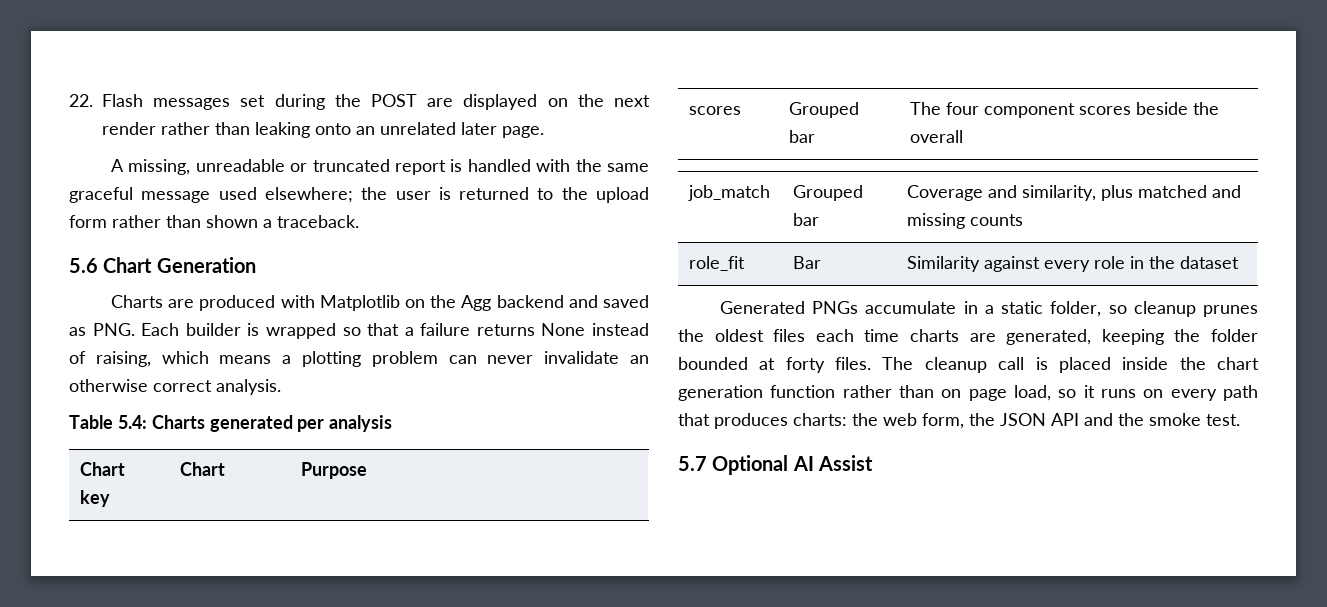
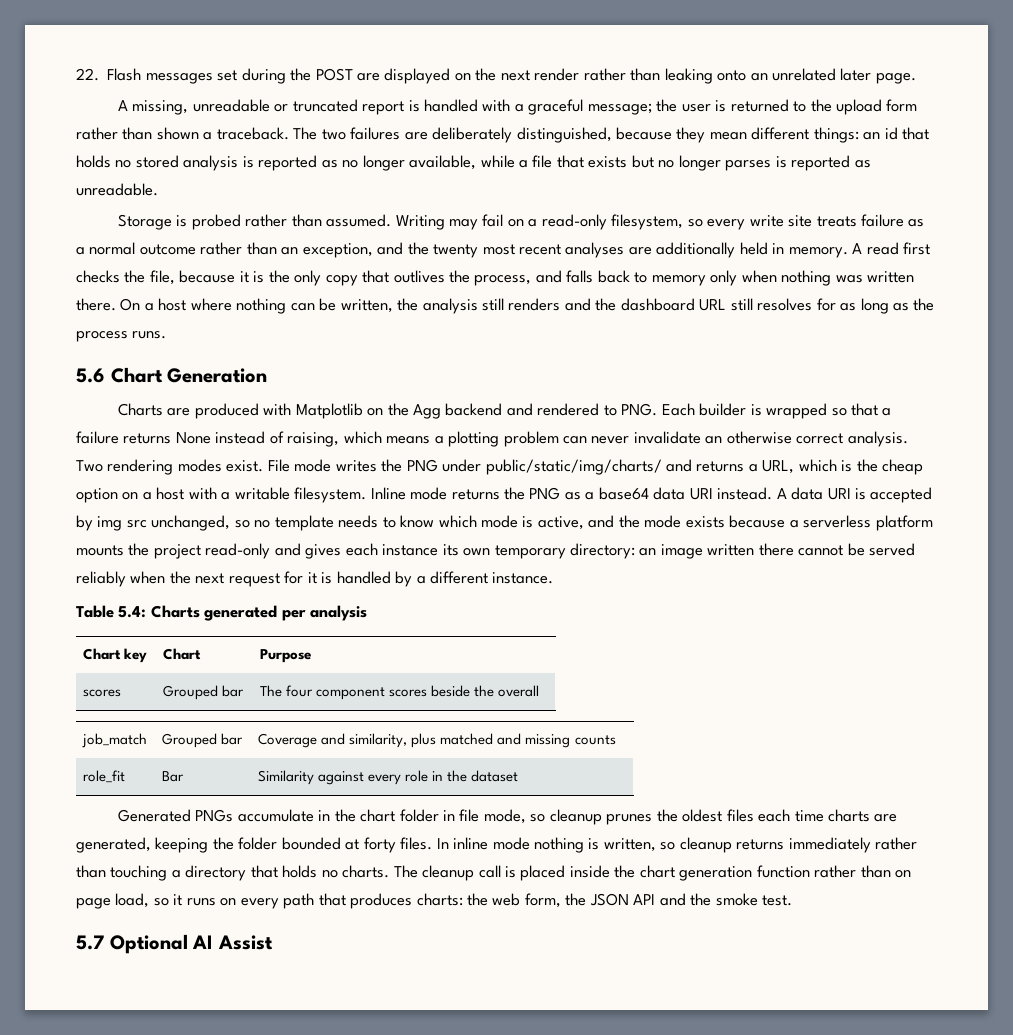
- A missing, unreadable or truncated report is handled with the same graceful message used elsewhere; the user is returned to the upload form rather than shown a traceback.
+ A missing, unreadable or truncated report is handled with a graceful message; the user is returned to the upload form rather than shown a traceback. The two failures are deliberately distinguished, because they mean different things: an id that holds no stored analysis is reported as no longer available, while a file that exists but no longer parses is reported as unreadable.
+ Storage is probed rather than assumed. Writing may fail on a read-only filesystem, so every write site treats failure as a normal outcome rather than an exception, and the twenty most recent analyses are additionally held in memory. A read first checks the file, because it is the only copy that outlives the process, and falls back to memory only when nothing was written there. On a host where nothing can be written, the analysis still renders and the dashboard URL still resolves for as long as the process runs.
- Charts are produced with Matplotlib on the Agg backend and saved as PNG. Each builder is wrapped so that a failure returns None instead of raising, which means a plotting problem can never invalidate an otherwise correct analysis.
+ Charts are produced with Matplotlib on the Agg backend and rendered to PNG. Each builder is wrapped so that a failure returns None instead of raising, which means a plotting problem can never invalidate an otherwise correct analysis. Two rendering modes exist. File mode writes the PNG under public/static/img/charts/ and returns a URL, which is the cheap option on a host with a writable filesystem. Inline mode returns the PNG as a base64 data URI instead. A data URI is accepted by img src unchanged, so no template needs to know which mode is active, and the mode exists because a serverless platform mounts the project read-only and gives each instance its own temporary directory: an image written there cannot be served reliably when the next request for it is handled by a different instance.
- Generated PNGs accumulate in a static folder, so cleanup prunes the oldest files each time charts are generated, keeping the folder bounded at forty files.
+ Generated PNGs accumulate in the chart folder in file mode, so cleanup prunes the oldest files each time charts are generated, keeping the folder bounded at forty files.
+ In inline mode nothing is written, so cleanup returns immediately rather than touching a directory that holds no charts.

